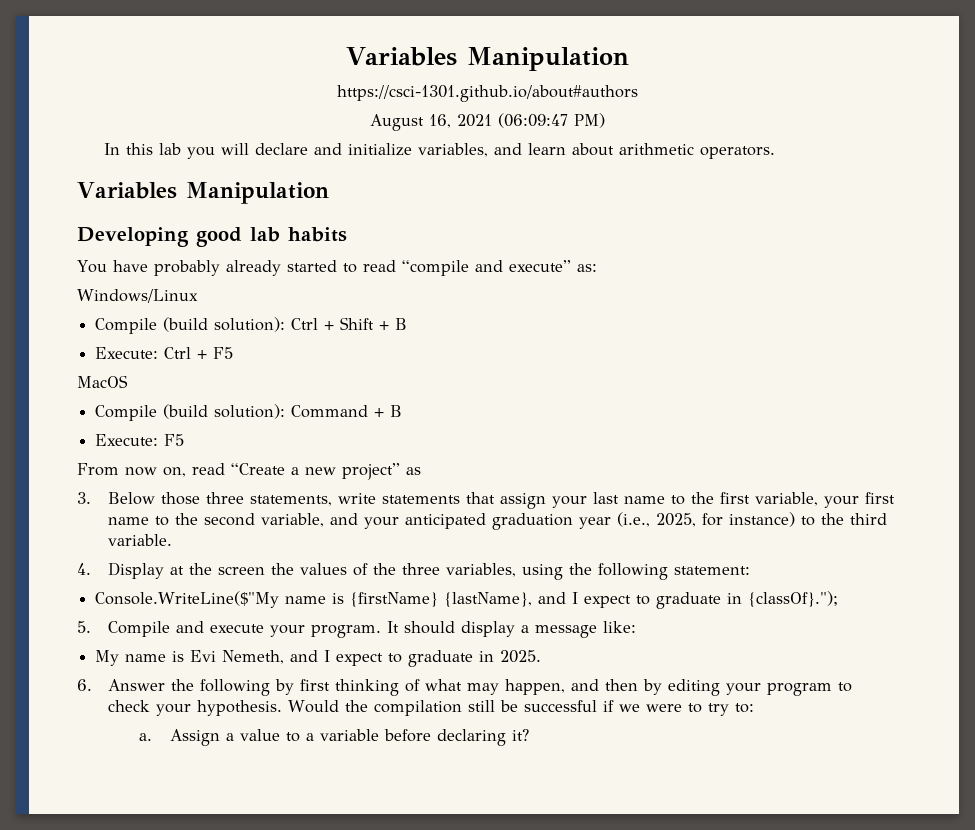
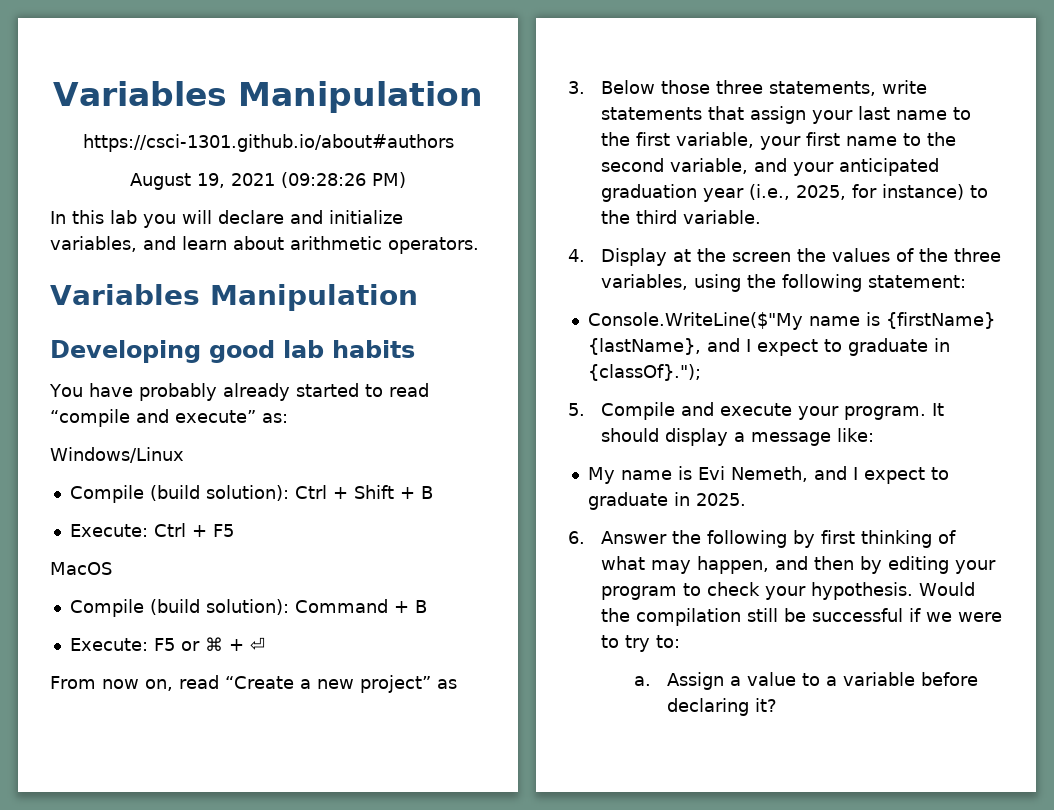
- August 16, 2021 (06:09:47 PM)
+ August 19, 2021 (09:28:26 PM)
- Execute: F5
+ Execute: F5 or ⌘ + ⏎

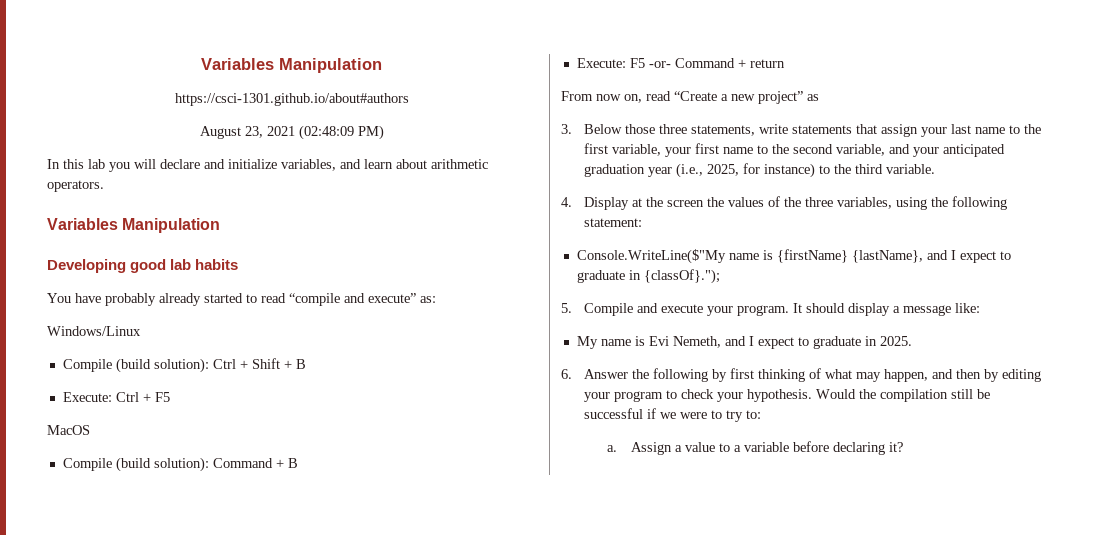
- August 19, 2021 (09:28:26 PM)
+ August 23, 2021 (02:48:09 PM)
- Execute: F5 or ⌘ + ⏎
+ Execute: F5 -or- Command + return

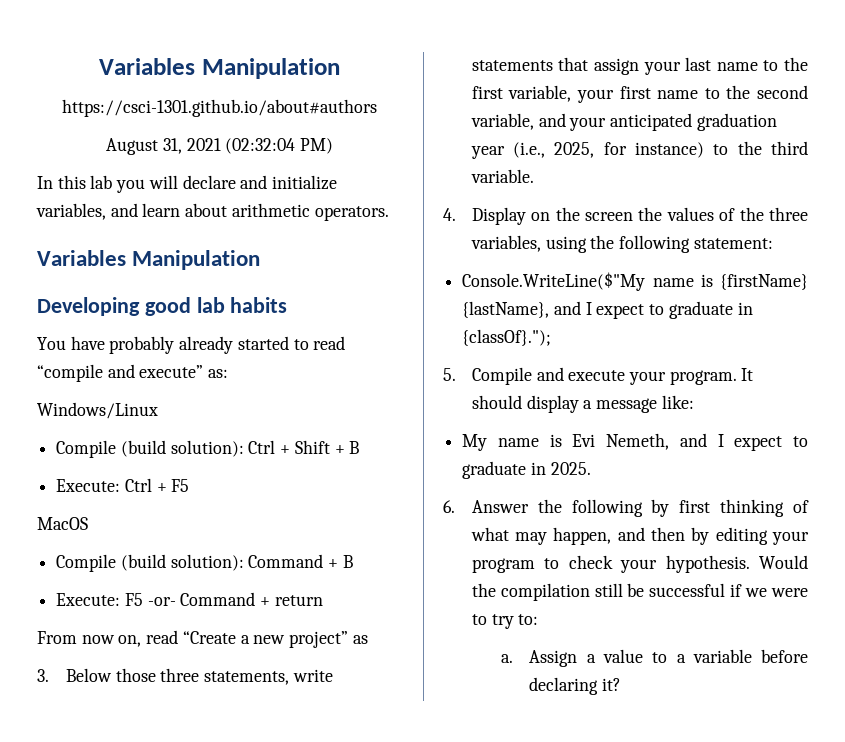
- August 23, 2021 (02:48:09 PM)
+ August 31, 2021 (02:32:04 PM)
- 4. Display at the screen the values of the three variables, using the following statement:
+ 4. Display on the screen the values of the three variables, using the following statement:

